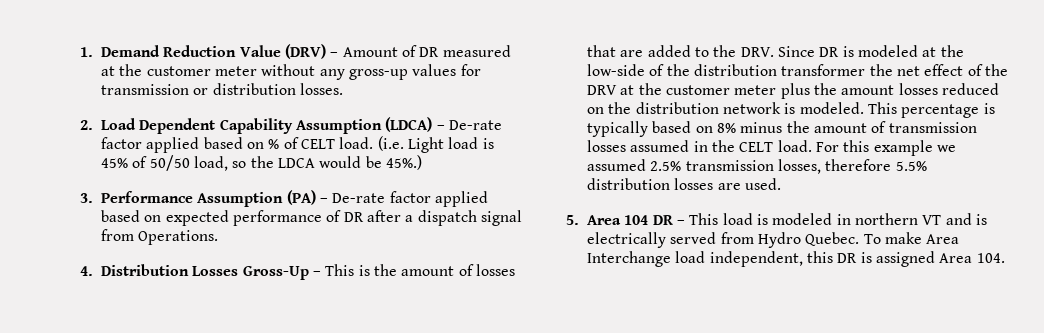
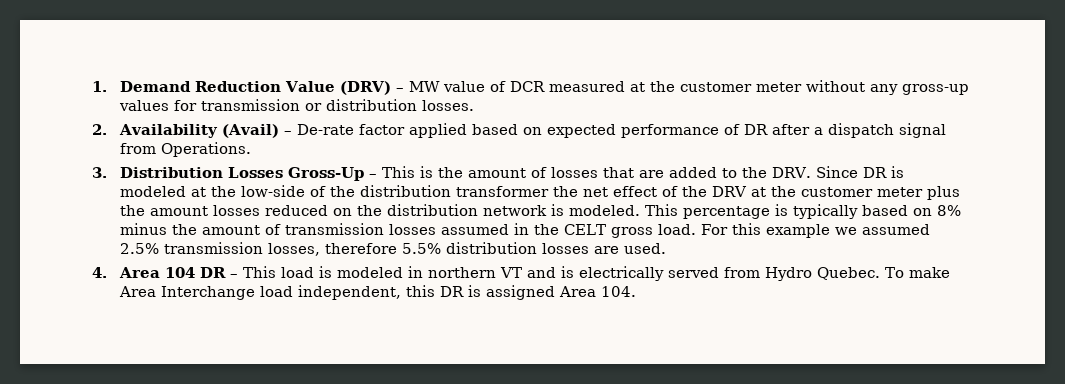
- 1. Demand Reduction Value (DRV) – Amount of DR measured at the customer meter without any gross-up values for transmission or distribution losses.
+ 1. Demand Reduction Value (DRV) – MW value of DCR measured at the customer meter without any gross-up values for transmission or distribution losses.
- 2. Load Dependent Capability Assumption (LDCA) – De-rate factor applied based on % of CELT load. (i.e. Light load is 45% of 50/50 load, so the LDCA would be 45%.)
- 3. Performance Assumption (PA) – De-rate factor applied based on expected performance of DR after a dispatch signal from Operations.
+ 2. Availability (Avail) – De-rate factor applied based on expected performance of DR after a dispatch signal from Operations.
- 4. Distribution Losses Gross-Up – This is the amount of losses that are added to the DRV. Since DR is modeled at the low-side of the distribution transformer the net effect of the DRV at the customer meter plus the amount losses reduced on the distribution network is modeled.
+ 3. Distribution Losses Gross-Up – This is the amount of losses that are added to the DRV. Since DR is modeled at the low-side of the distribution transformer the net effect of the DRV at the customer meter plus the amount losses reduced on the distribution network is modeled.
- This percentage is typically based on 8% minus the amount of transmission losses assumed in the CELT load.
+ This percentage is typically based on 8% minus the amount of transmission losses assumed in the CELT gross load.
- 5. Area 104 DR – This load is modeled in northern VT and is electrically served from Hydro Quebec.
+ 4. Area 104 DR – This load is modeled in northern VT and is electrically served from Hydro Quebec.

